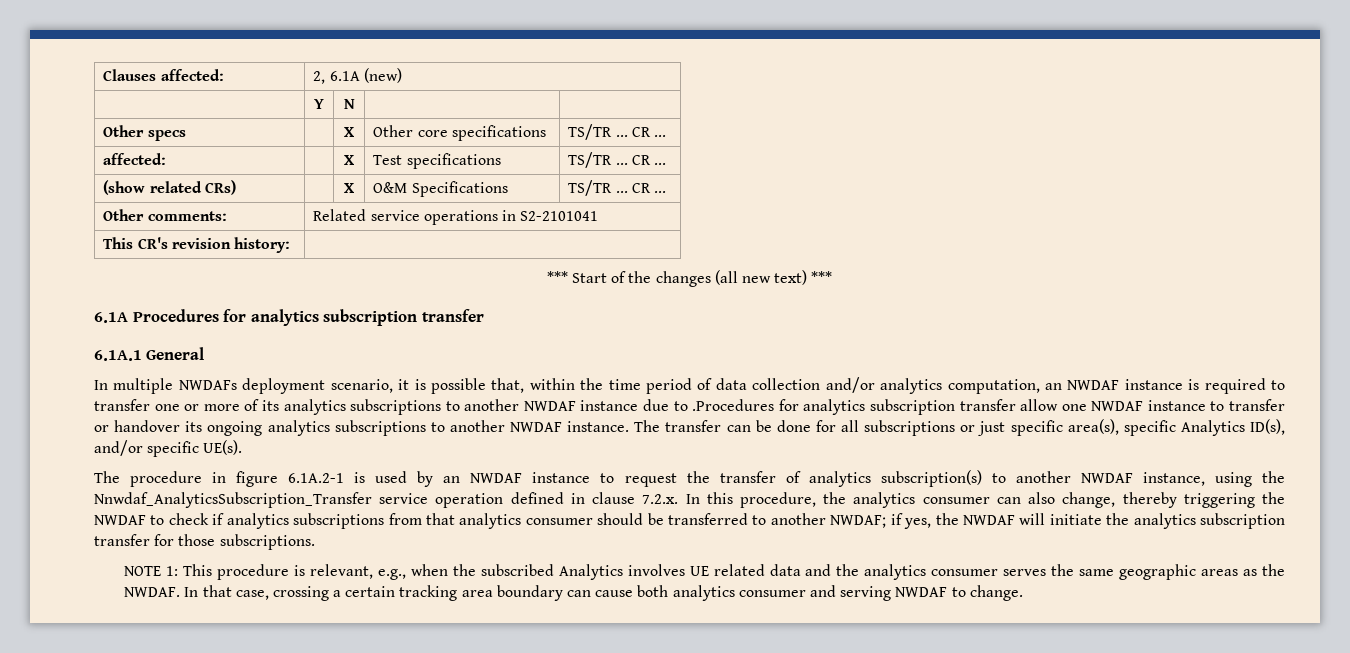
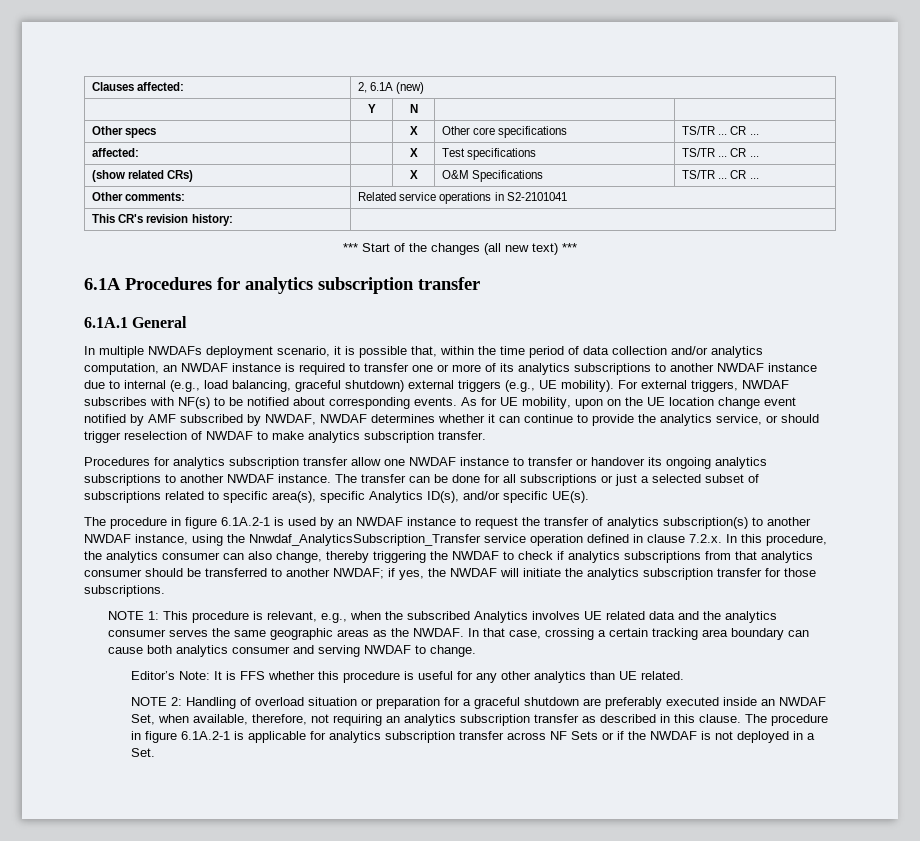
- In multiple NWDAFs deployment scenario, it is possible that, within the time period of data collection and/or analytics computation, an NWDAF instance is required to transfer one or more of its analytics subscriptions to another NWDAF instance due to .Procedures for analytics subscription transfer allow one NWDAF instance to transfer or handover its ongoing analytics subscriptions to another NWDAF instance.
+ In multiple NWDAFs deployment scenario, it is possible that, within the time period of data collection and/or analytics computation, an NWDAF instance is required to transfer one or more of its analytics subscriptions to another NWDAF instance due to internal (e.g., load balancing, graceful shutdown) external triggers (e.g., UE mobility). For external triggers, NWDAF subscribes with NF(s) to be notified about corresponding events. As for UE mobility, upon on the UE location change event notified by AMF subscribed by NWDAF, NWDAF determines whether it can continue to provide the analytics service, or should trigger reselection of NWDAF to make analytics subscription transfer.
+ Procedures for analytics subscription transfer allow one NWDAF instance to transfer or handover its ongoing analytics subscriptions to another NWDAF instance.
- The transfer can be done for all subscriptions or just specific area(s), specific Analytics ID(s), and/or specific UE(s).
+ The transfer can be done for all subscriptions or just a selected subset of subscriptions related to specific area(s), specific Analytics ID(s), and/or specific UE(s).
+ Editor’s Note: It is FFS whether this procedure is useful for any other analytics than UE related.
+ NOTE 2: Handling of overload situation or preparation for a graceful shutdown are preferably executed inside an NWDAF Set, when available, therefore, not requiring an analytics subscription transfer as described in this clause. The procedure in figure 6.1A.2-1 is applicable for analytics subscription transfer across NF Sets or if the NWDAF is not deployed in a Set.

